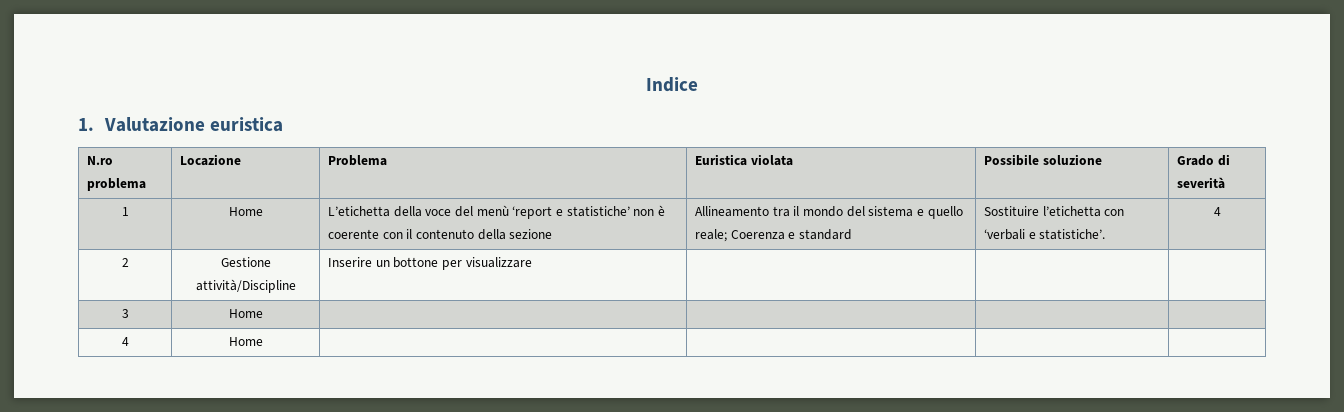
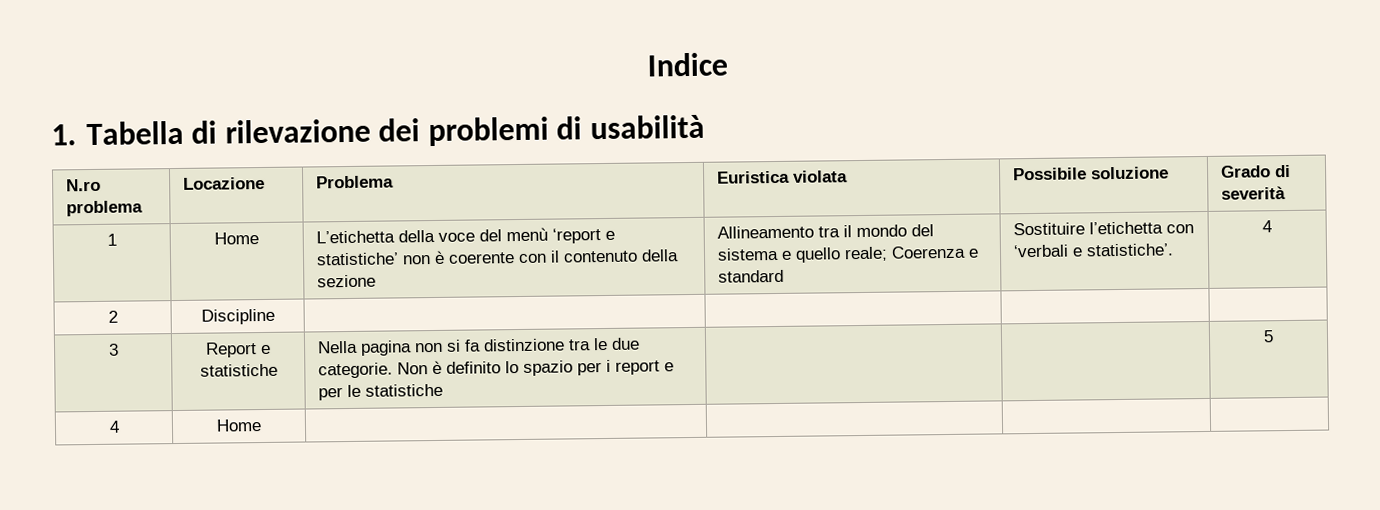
- 1. Valutazione euristica
+ 1. Tabella di rilevazione dei problemi di usabilità
- 2 | Gestione attività/Discipline | Inserire un bottone per visualizzare | | |
- 3 | Home | | | |
+ 2 | Discipline | | | |
+ 3 | Report e statistiche | Nella pagina non si fa distinzione tra le due categorie. Non è definito lo spazio per i report e per le statistiche | | | 5

